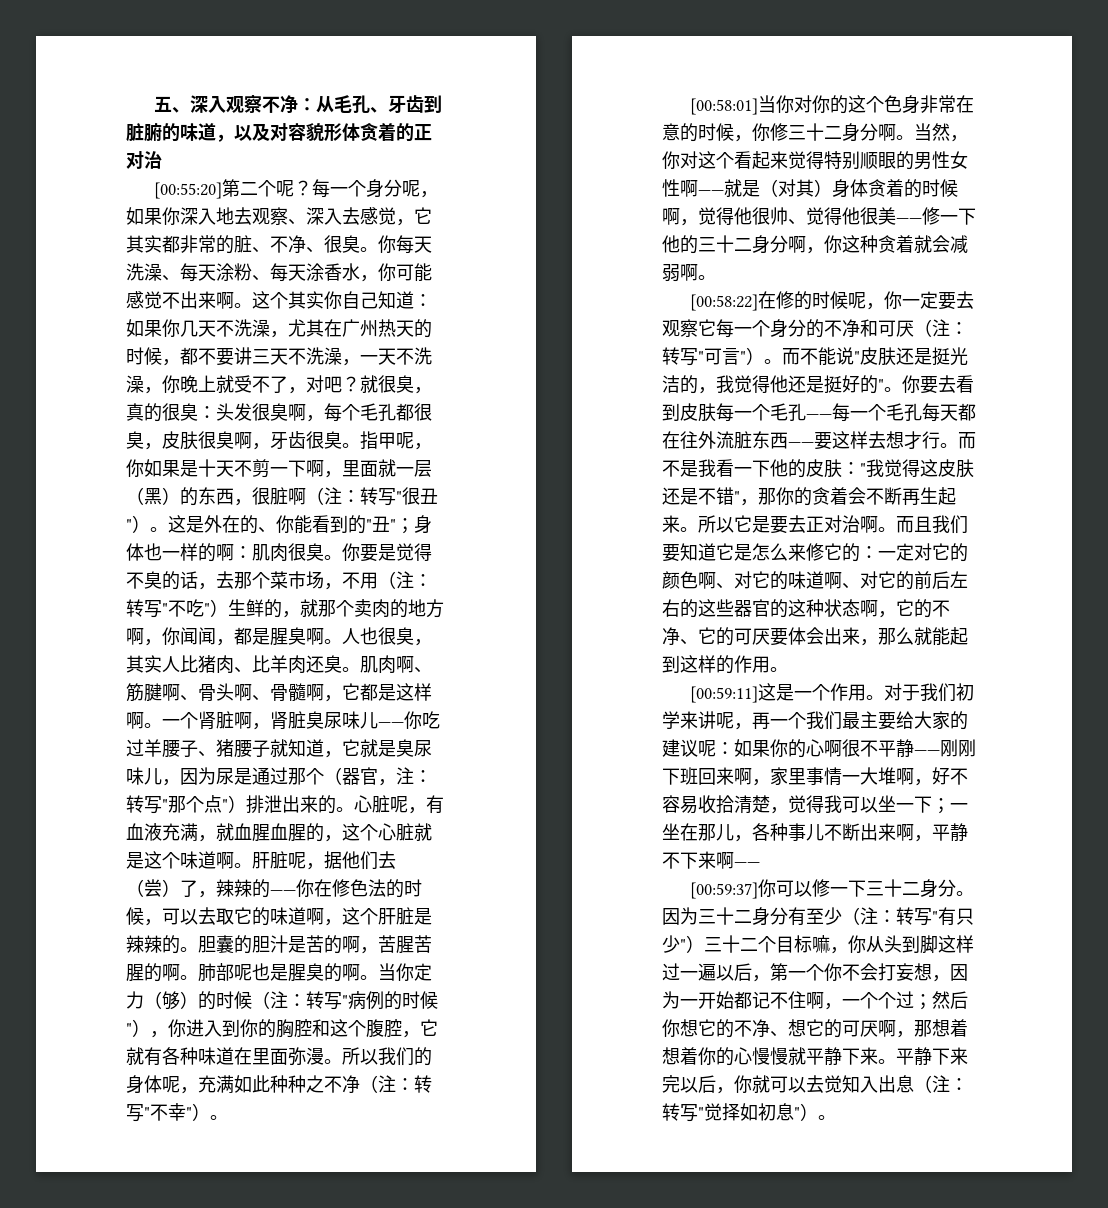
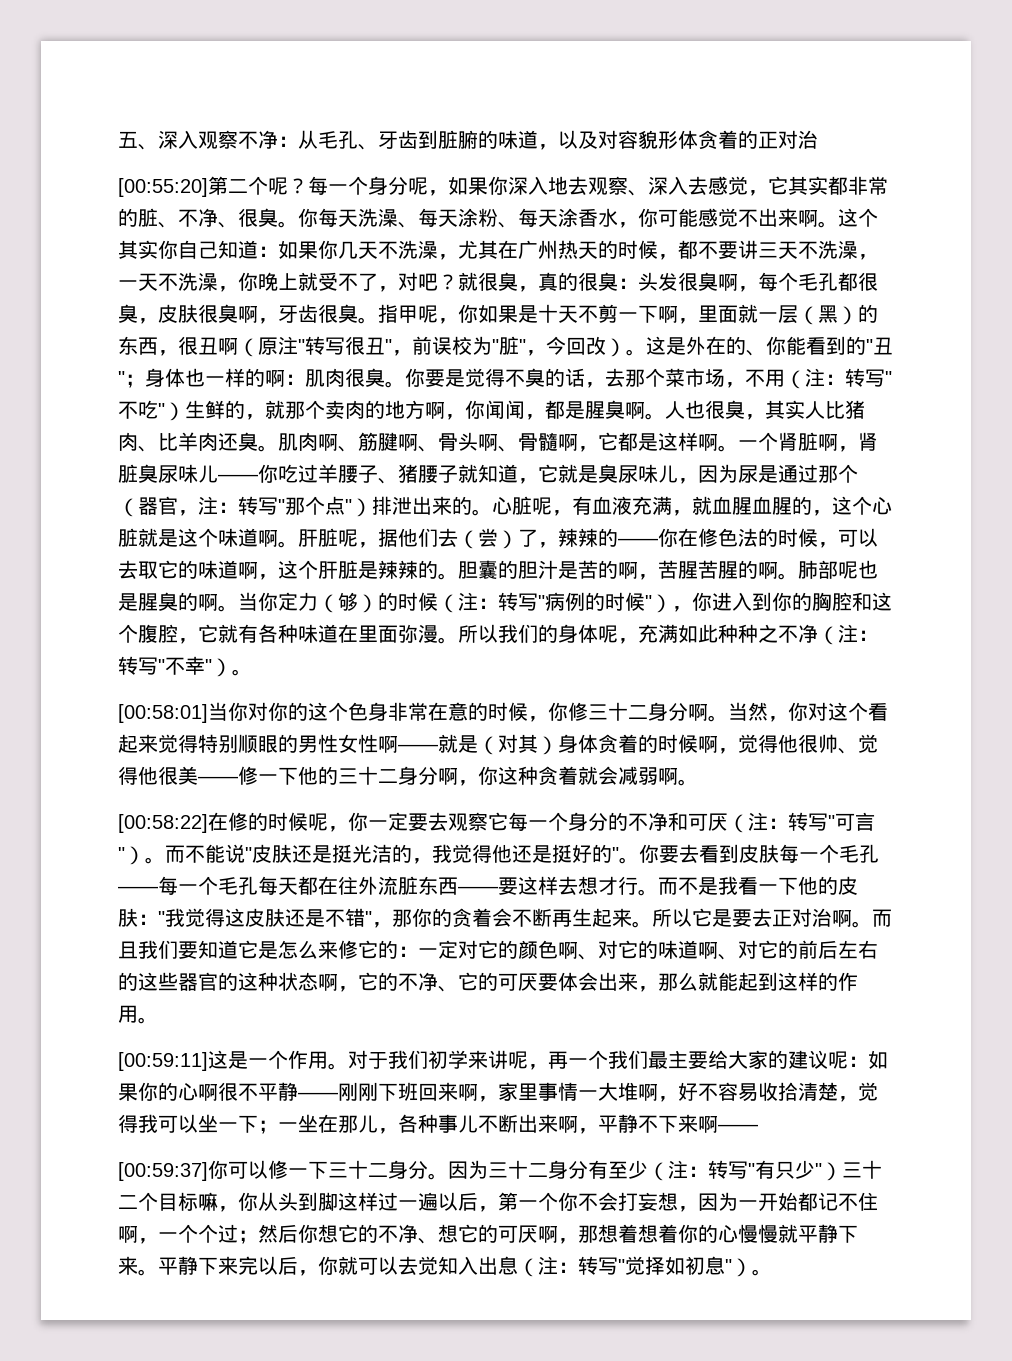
- 指甲呢，你如果是十天不剪一下啊，里面就一层（黑）的东西，很脏啊（注：转写"很丑"）。
+ 指甲呢，你如果是十天不剪一下啊，里面就一层（黑）的东西，很丑啊（原注"转写很丑"，前误校为"脏"，今回改）。

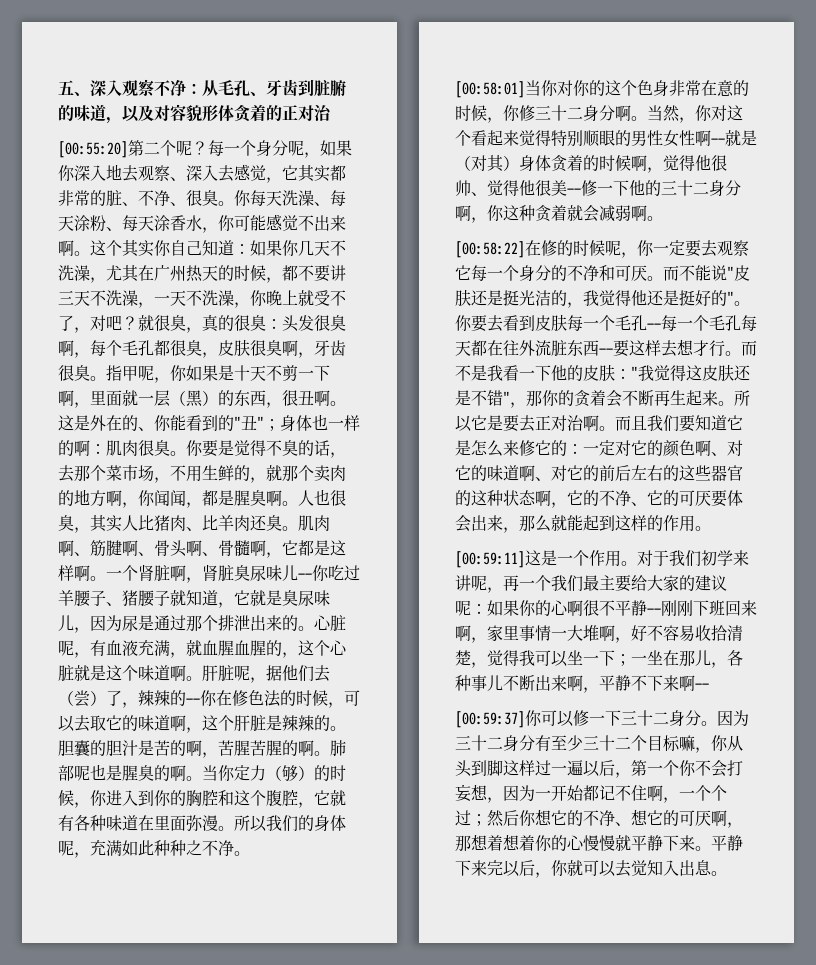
- 指甲呢，你如果是十天不剪一下啊，里面就一层（黑）的东西，很丑啊（原注"转写很丑"，前误校为"脏"，今回改）。
+ 指甲呢，你如果是十天不剪一下啊，里面就一层（黑）的东西，很丑啊。
- 你要是觉得不臭的话，去那个菜市场，不用（注：转写"不吃"）生鲜的，就那个卖肉的地方啊，你闻闻，都是腥臭啊。
+ 你要是觉得不臭的话，去那个菜市场，不用生鲜的，就那个卖肉的地方啊，你闻闻，都是腥臭啊。
- 一个肾脏啊，肾脏臭尿味儿——你吃过羊腰子、猪腰子就知道，它就是臭尿味儿，因为尿是通过那个（器官，注：转写"那个点"）排泄出来的。
+ 一个肾脏啊，肾脏臭尿味儿——你吃过羊腰子、猪腰子就知道，它就是臭尿味儿，因为尿是通过那个排泄出来的。
- 当你定力（够）的时候（注：转写"病例的时候"），你进入到你的胸腔和这个腹腔，它就有各种味道在里面弥漫。
+ 当你定力（够）的时候，你进入到你的胸腔和这个腹腔，它就有各种味道在里面弥漫。
- 所以我们的身体呢，充满如此种种之不净（注：转写"不幸"）。
+ 所以我们的身体呢，充满如此种种之不净。
- [00:58:22]在修的时候呢，你一定要去观察它每一个身分的不净和可厌（注：转写"可言"）。
+ [00:58:22]在修的时候呢，你一定要去观察它每一个身分的不净和可厌。
- 因为三十二身分有至少（注：转写"有只少"）三十二个目标嘛，你从头到脚这样过一遍以后，第一个你不会打妄想，因为一开始都记不住啊，一个个过；然后你想它的不净、想它的可厌啊，那想着想着你的心慢慢就平静下来。
+ 因为三十二身分有至少三十二个目标嘛，你从头到脚这样过一遍以后，第一个你不会打妄想，因为一开始都记不住啊，一个个过；然后你想它的不净、想它的可厌啊，那想着想着你的心慢慢就平静下来。
- 平静下来完以后，你就可以去觉知入出息（注：转写"觉择如初息"）。
+ 平静下来完以后，你就可以去觉知入出息。

